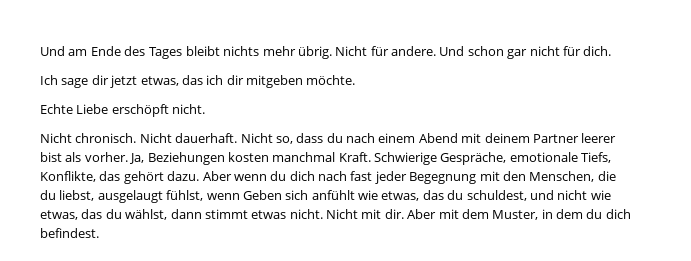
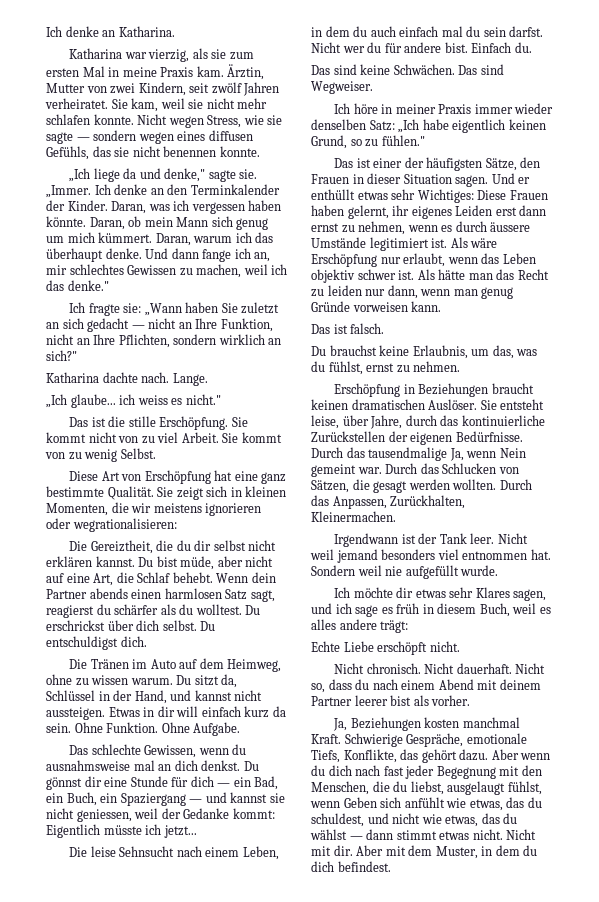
- Und am Ende des Tages bleibt nichts mehr übrig. Nicht für andere. Und schon gar nicht für dich.
- Ich sage dir jetzt etwas, das ich dir mitgeben möchte.
+ Ich denke an Katharina.
+ Katharina war vierzig, als sie zum ersten Mal in meine Praxis kam. Ärztin, Mutter von zwei Kindern, seit zwölf Jahren verheiratet. Sie kam, weil sie nicht mehr schlafen konnte. Nicht wegen Stress, wie sie sagte — sondern wegen eines diffusen Gefühls, das sie nicht benennen konnte.
+ „Ich liege da und denke," sagte sie. „Immer. Ich denke an den Terminkalender der Kinder. Daran, was ich vergessen haben könnte. Daran, ob mein Mann sich genug um mich kümmert. Daran, warum ich das überhaupt denke. Und dann fange ich an, mir schlechtes Gewissen zu machen, weil ich das denke."
+ Ich fragte sie: „Wann haben Sie zuletzt an sich gedacht — nicht an Ihre Funktion, nicht an Ihre Pflichten, sondern wirklich an sich?"
+ Katharina dachte nach. Lange.
+ „Ich glaube... ich weiss es nicht."
+ Das ist die stille Erschöpfung. Sie kommt nicht von zu viel Arbeit. Sie kommt von zu wenig Selbst.
+ Diese Art von Erschöpfung hat eine ganz bestimmte Qualität. Sie zeigt sich in kleinen Momenten, die wir meistens ignorieren oder wegrationalisieren:
+ Die Gereiztheit, die du dir selbst nicht erklären kannst. Du bist müde, aber nicht auf eine Art, die Schlaf behebt. Wenn dein Partner abends einen harmlosen Satz sagt, reagierst du schärfer als du wolltest. Du erschrickst über dich selbst. Du entschuldigst dich.
+ Die Tränen im Auto auf dem Heimweg, ohne zu wissen warum. Du sitzt da, Schlüssel in der Hand, und kannst nicht aussteigen. Etwas in dir will einfach kurz da sein. Ohne Funktion. Ohne Aufgabe.
+ Das schlechte Gewissen, wenn du ausnahmsweise mal an dich denkst. Du gönnst dir eine Stunde für dich — ein Bad, ein Buch, ein Spaziergang — und kannst sie nicht geniessen, weil der Gedanke kommt: Eigentlich müsste ich jetzt...
+ Die leise Sehnsucht nach einem Leben, in dem du auch einfach mal du sein darfst. Nicht wer du für andere bist. Einfach du.
+ Das sind keine Schwächen. Das sind Wegweiser.
+ Ich höre in meiner Praxis immer wieder denselben Satz: „Ich habe eigentlich keinen Grund, so zu fühlen."
+ Das ist einer der häufigsten Sätze, den Frauen in dieser Situation sagen. Und er enthüllt etwas sehr Wichtiges: Diese Frauen haben gelernt, ihr eigenes Leiden erst dann ernst zu nehmen, wenn es durch äussere Umstände legitimiert ist. Als wäre Erschöpfung nur erlaubt, wenn das Leben objektiv schwer ist. Als hätte man das Recht zu leiden nur dann, wenn man genug Gründe vorweisen kann.
+ Das ist falsch.
+ Du brauchst keine Erlaubnis, um das, was du fühlst, ernst zu nehmen.
+ Erschöpfung in Beziehungen braucht keinen dramatischen Auslöser. Sie entsteht leise, über Jahre, durch das kontinuierliche Zurückstellen der eigenen Bedürfnisse. Durch das tausendmalige Ja, wenn Nein gemeint war. Durch das Schlucken von Sätzen, die gesagt werden wollten. Durch das Anpassen, Zurückhalten, Kleinermachen.
+ Irgendwann ist der Tank leer. Nicht weil jemand besonders viel entnommen hat. Sondern weil nie aufgefüllt wurde.
+ Ich möchte dir etwas sehr Klares sagen, und ich sage es früh in diesem Buch, weil es alles andere trägt:
- Nicht so, dass du nach einem Abend mit deinem Partner leerer bist als vorher. Ja, Beziehungen kosten manchmal Kraft.
+ Nicht so, dass du nach einem Abend mit deinem Partner leerer bist als vorher.
+ Ja, Beziehungen kosten manchmal Kraft.
- Aber wenn du dich nach fast jeder Begegnung mit den Menschen, die du liebst, ausgelaugt fühlst, wenn Geben sich anfühlt wie etwas, das du schuldest, und nicht wie etwas, das du wählst, dann stimmt etwas nicht.
+ Aber wenn du dich nach fast jeder Begegnung mit den Menschen, die du liebst, ausgelaugt fühlst, wenn Geben sich anfühlt wie etwas, das du schuldest, und nicht wie etwas, das du wählst — dann stimmt etwas nicht.

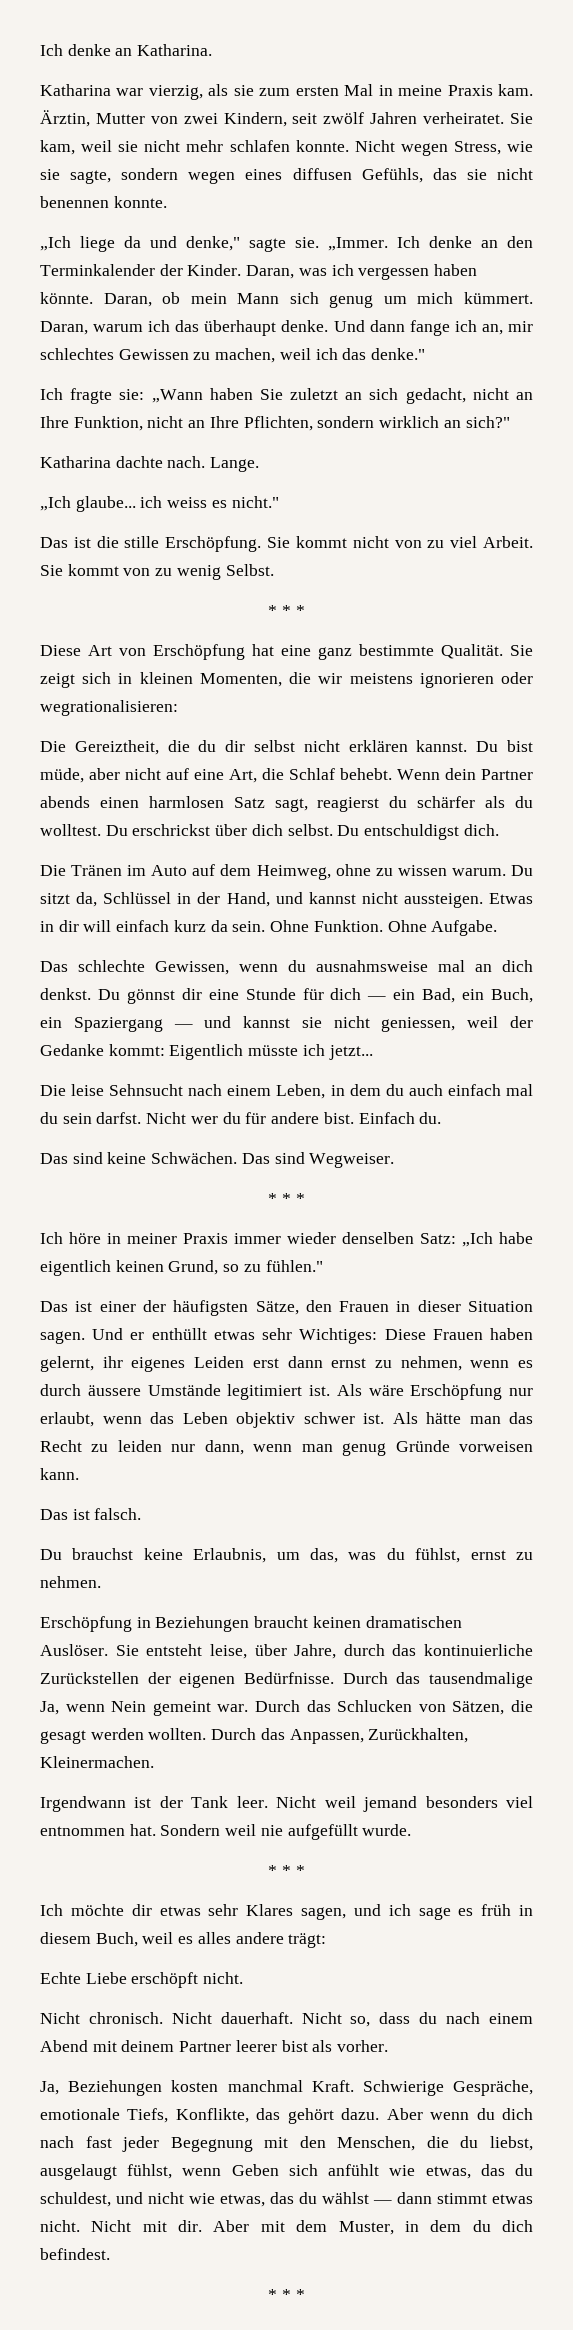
- Nicht wegen Stress, wie sie sagte — sondern wegen eines diffusen Gefühls, das sie nicht benennen konnte.
+ Nicht wegen Stress, wie sie sagte, sondern wegen eines diffusen Gefühls, das sie nicht benennen konnte.
- Ich fragte sie: „Wann haben Sie zuletzt an sich gedacht — nicht an Ihre Funktion, nicht an Ihre Pflichten, sondern wirklich an sich?"
+ Ich fragte sie: „Wann haben Sie zuletzt an sich gedacht, nicht an Ihre Funktion, nicht an Ihre Pflichten, sondern wirklich an sich?"
  Sie kommt von zu wenig Selbst.
+ * * *
  Das sind Wegweiser.
+ * * *
  Sondern weil nie aufgefüllt wurde.
+ * * *
  Aber mit dem Muster, in dem du dich befindest.
+ * * *

